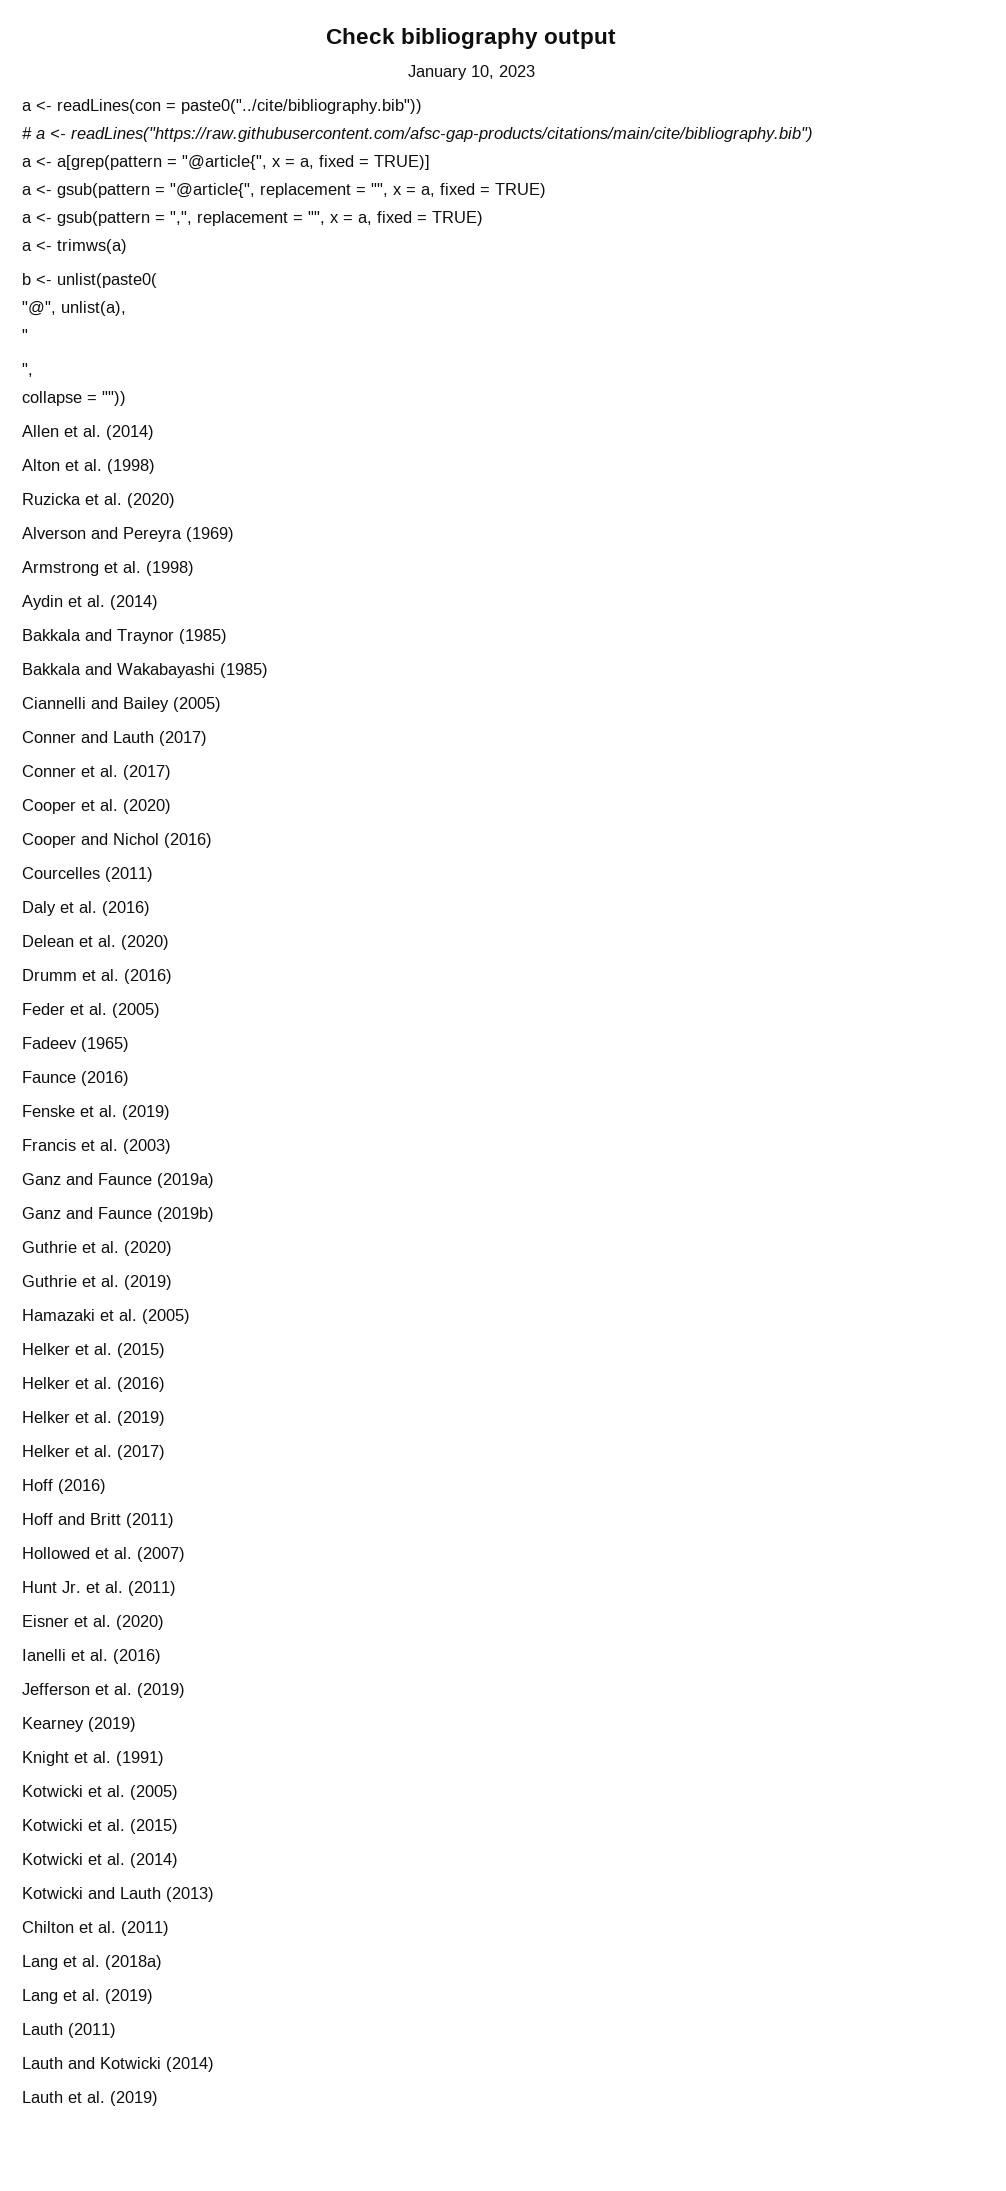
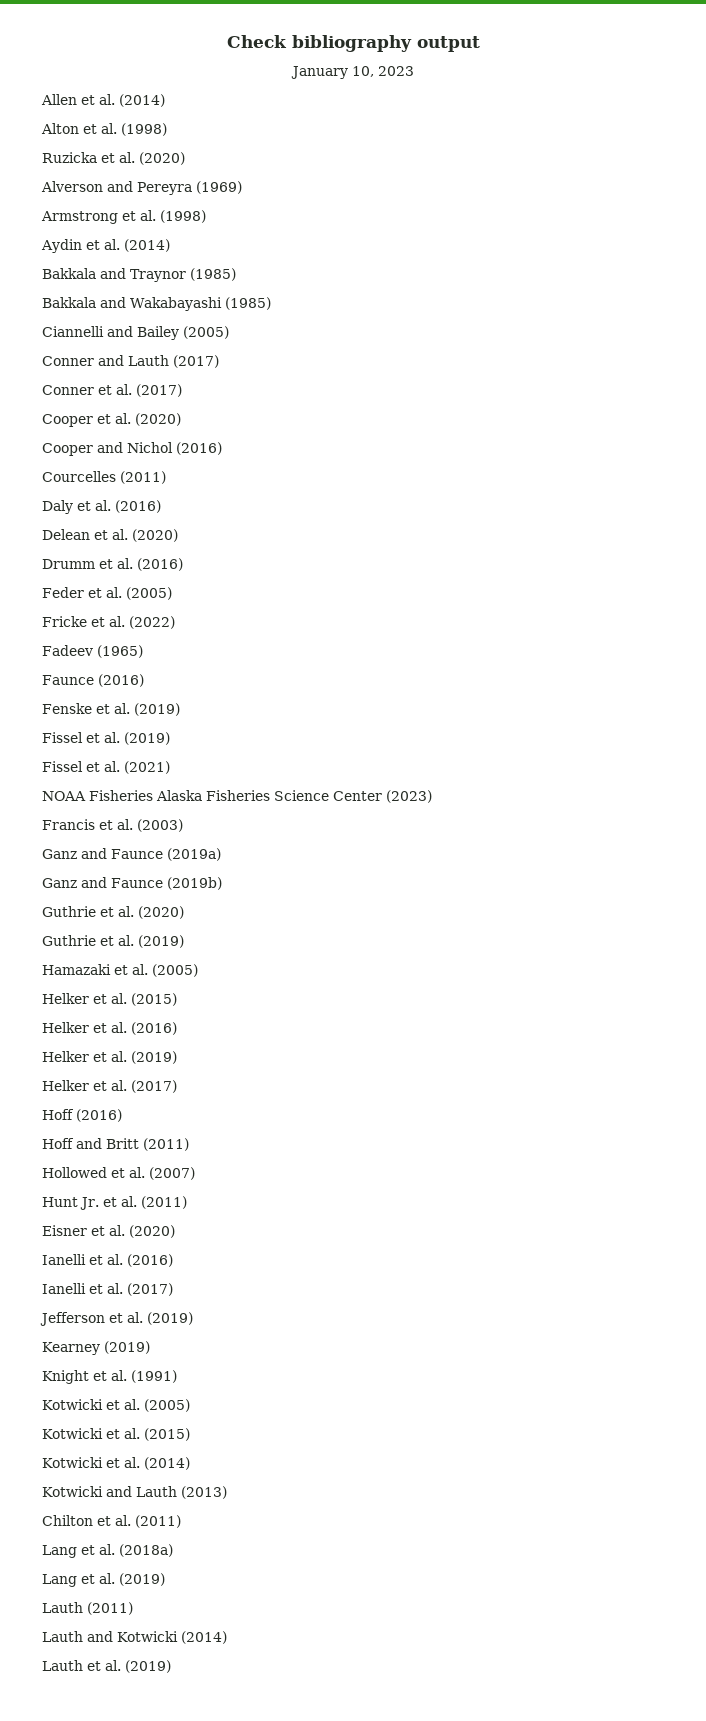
- a <- readLines(con = paste0("../cite/bibliography.bib"))
- # a <- readLines("https://raw.githubusercontent.com/afsc-gap-products/citations/main/cite/bibliography.bib")
- a <- a[grep(pattern = "@article{", x = a, fixed = TRUE)]
- a <- gsub(pattern = "@article{", replacement = "", x = a, fixed = TRUE)
- a <- gsub(pattern = ",", replacement = "", x = a, fixed = TRUE)
- a <- trimws(a)
- b <- unlist(paste0(
- "@", unlist(a),
- "
- ",
- collapse = ""))
+ Fricke et al. (2022)
+ Fissel et al. (2019)
+ Fissel et al. (2021)
+ NOAA Fisheries Alaska Fisheries Science Center (2023)
+ Ianelli et al. (2017)

